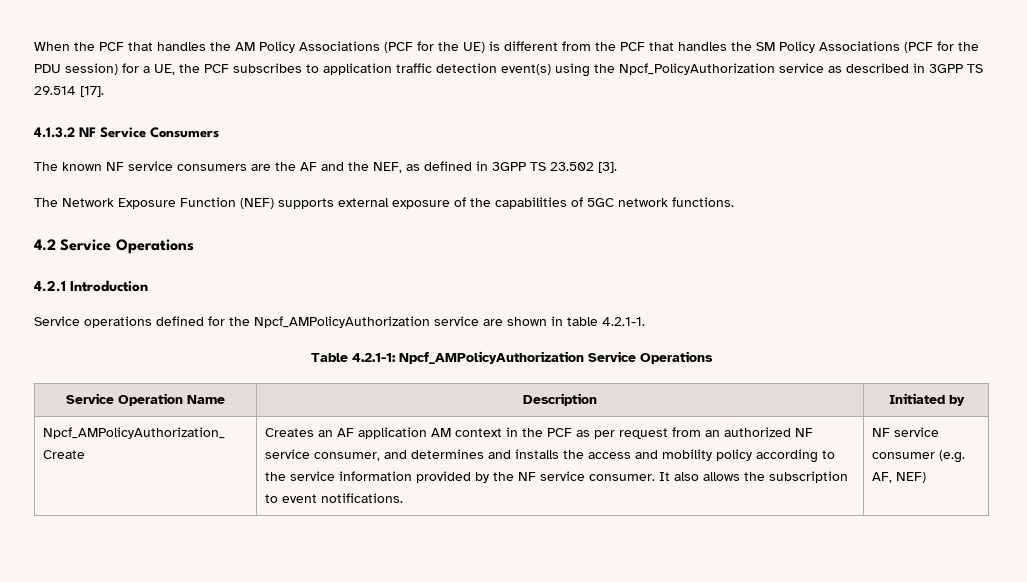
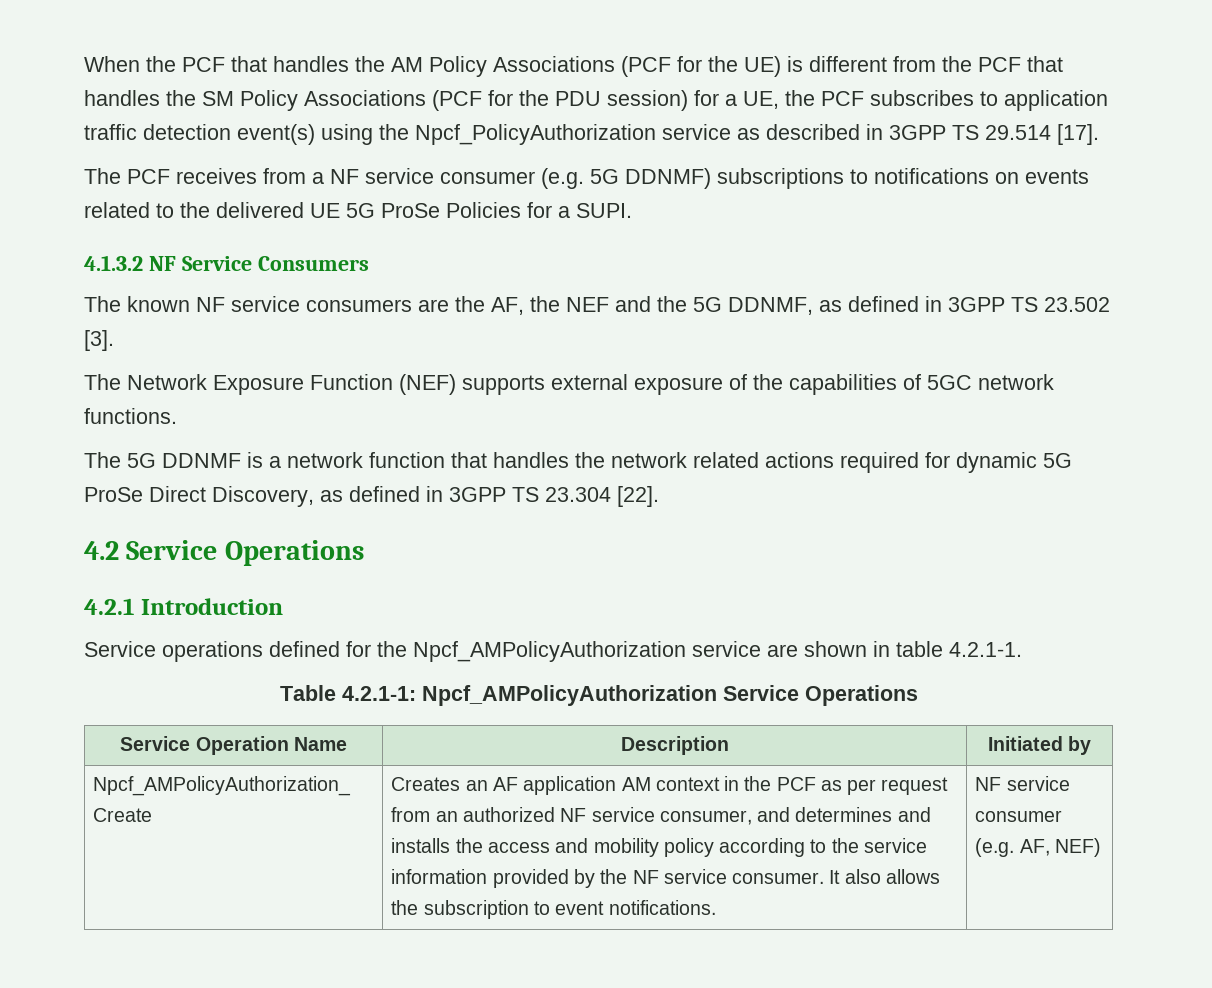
+ The PCF receives from a NF service consumer (e.g. 5G DDNMF) subscriptions to notifications on events related to the delivered UE 5G ProSe Policies for a SUPI.
- The known NF service consumers are the AF and the NEF, as defined in 3GPP TS 23.502 [3].
+ The known NF service consumers are the AF, the NEF and the 5G DDNMF, as defined in 3GPP TS 23.502 [3].
+ The 5G DDNMF is a network function that handles the network related actions required for dynamic 5G ProSe Direct Discovery, as defined in 3GPP TS 23.304 [22].

